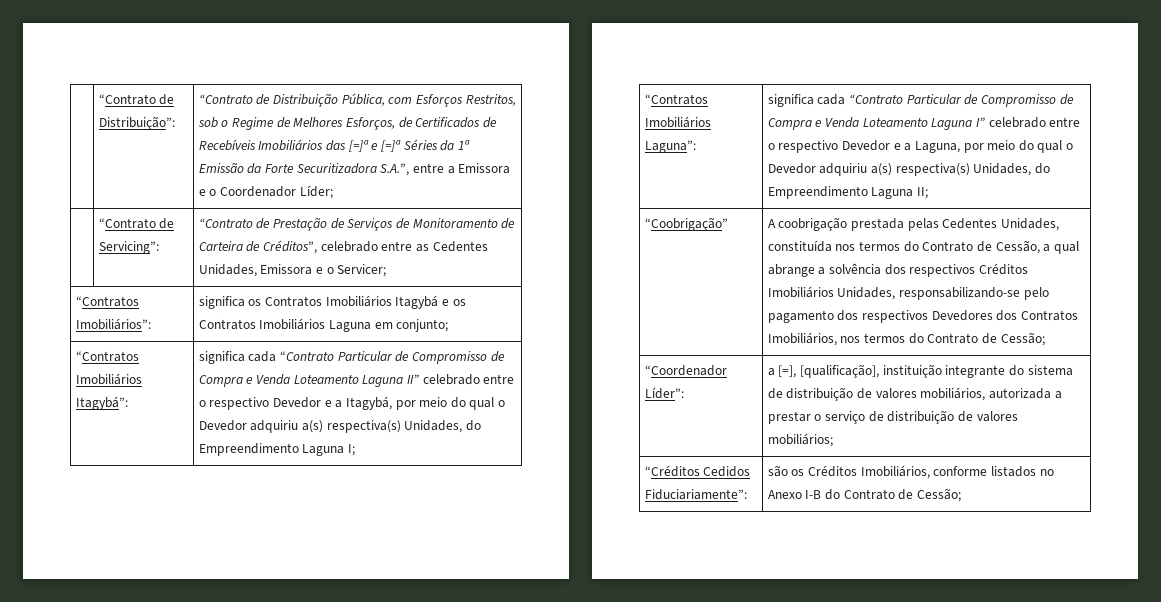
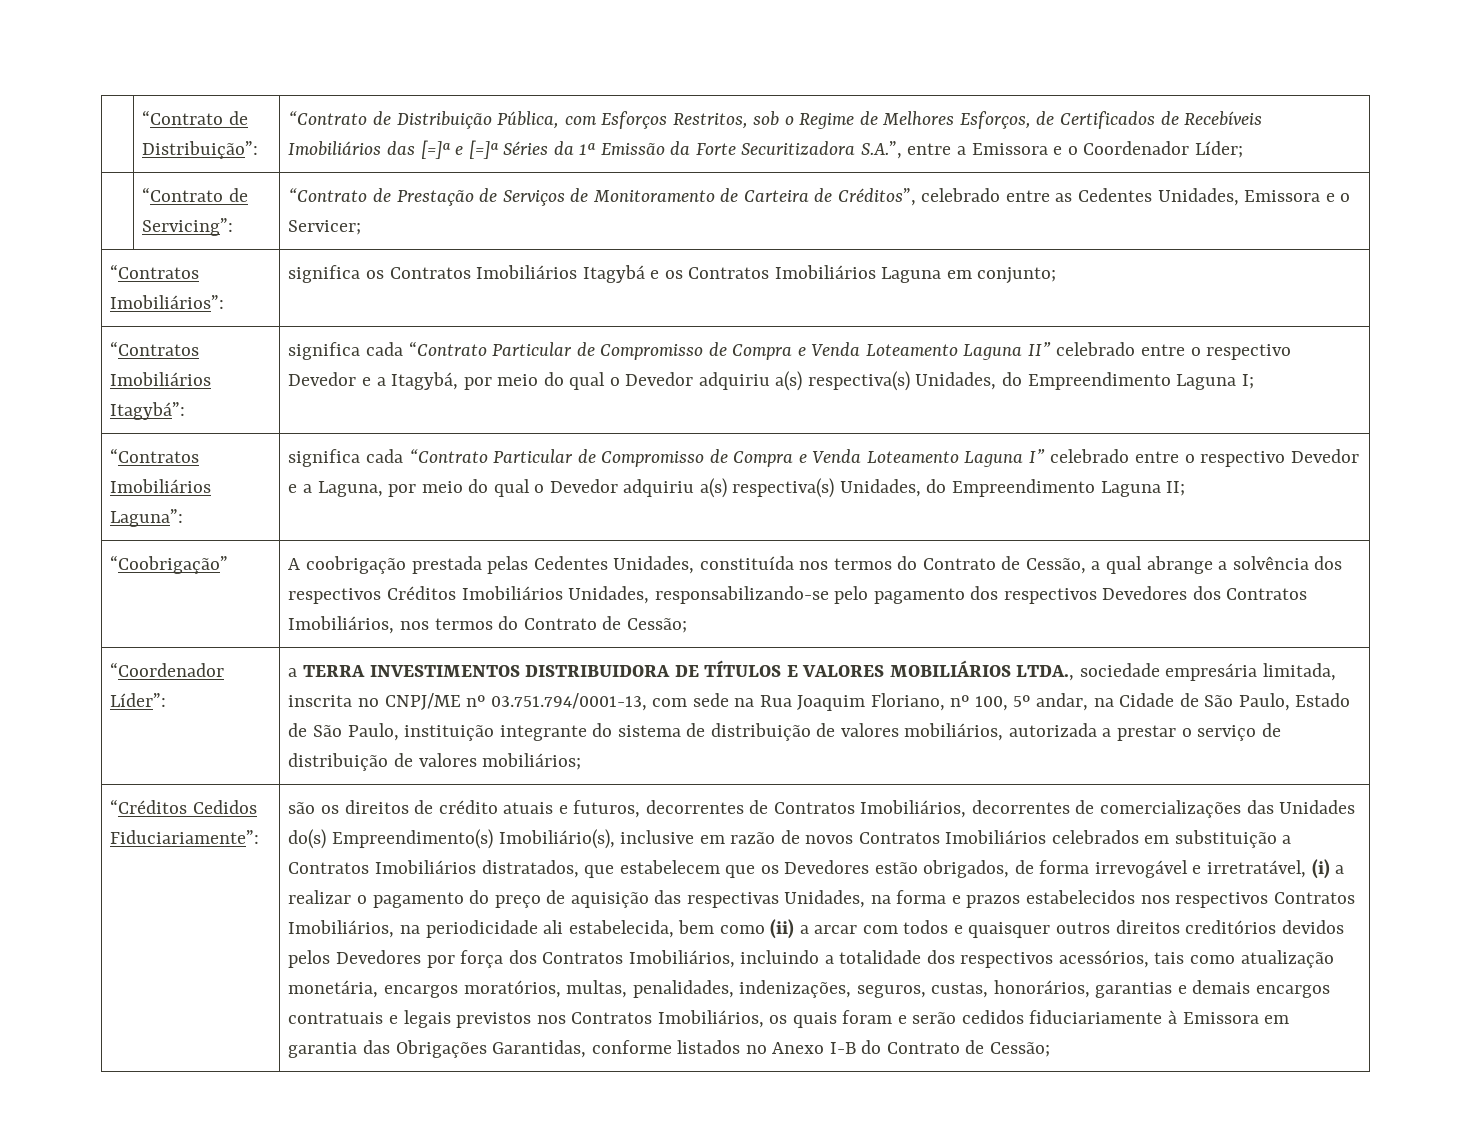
- a [=], [qualificação], instituição integrante do sistema de distribuição de valores mobiliários, autorizada a prestar o serviço de distribuição de valores mobiliários;
+ a TERRA INVESTIMENTOS DISTRIBUIDORA DE TÍTULOS E VALORES MOBILIÁRIOS LTDA., sociedade empresária limitada, inscrita no CNPJ/ME nº 03.751.794/0001-13, com sede na Rua Joaquim Floriano, nº 100, 5º andar, na Cidade de São Paulo, Estado de São Paulo, instituição integrante do sistema de distribuição de valores mobiliários, autorizada a prestar o serviço de distribuição de valores mobiliários;
- são os Créditos Imobiliários, conforme listados no Anexo I-B do Contrato de Cessão;
+ são os direitos de crédito atuais e futuros, decorrentes de Contratos Imobiliários, decorrentes de comercializações das Unidades do(s) Empreendimento(s) Imobiliário(s), inclusive em razão de novos Contratos Imobiliários celebrados em substituição a Contratos Imobiliários distratados, que estabelecem que os Devedores estão obrigados, de forma irrevogável e irretratável, (i) a realizar o pagamento do preço de aquisição das respectivas Unidades, na forma e prazos estabelecidos nos respectivos Contratos Imobiliários, na periodicidade ali estabelecida, bem como (ii) a arcar com todos e quaisquer outros direitos creditórios devidos pelos Devedores por força dos Contratos Imobiliários, incluindo a totalidade dos respectivos acessórios, tais como atualização monetária, encargos moratórios, multas, penalidades, indenizações, seguros, custas, honorários, garantias e demais encargos contratuais e legais previstos nos Contratos Imobiliários, os quais foram e serão cedidos fiduciariamente à Emissora em garantia das Obrigações Garantidas, conforme listados no Anexo I-B do Contrato de Cessão;

